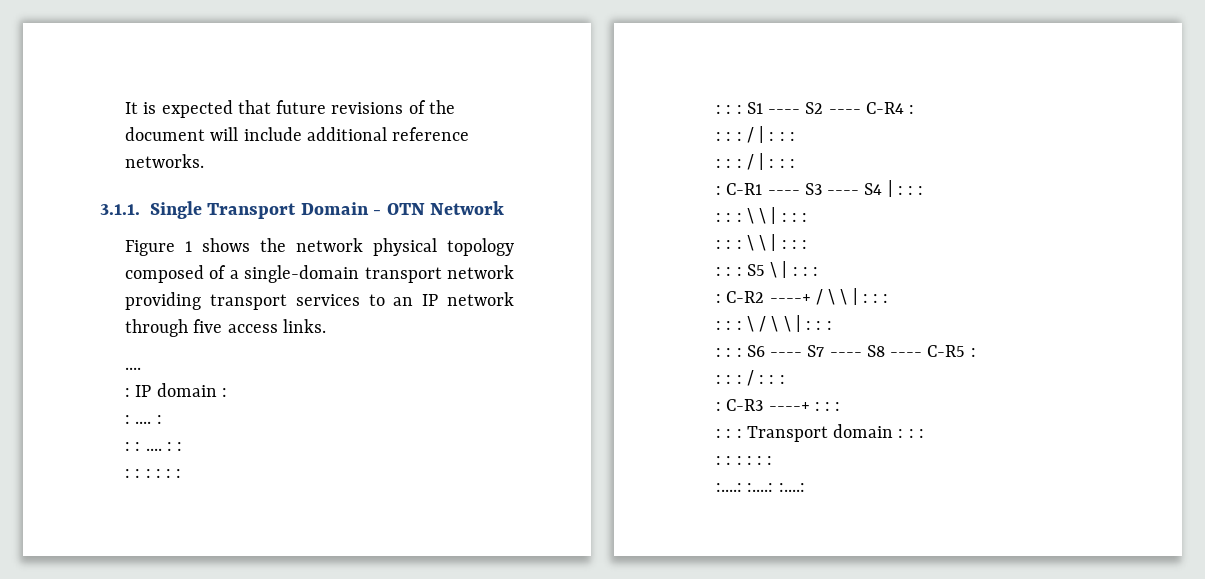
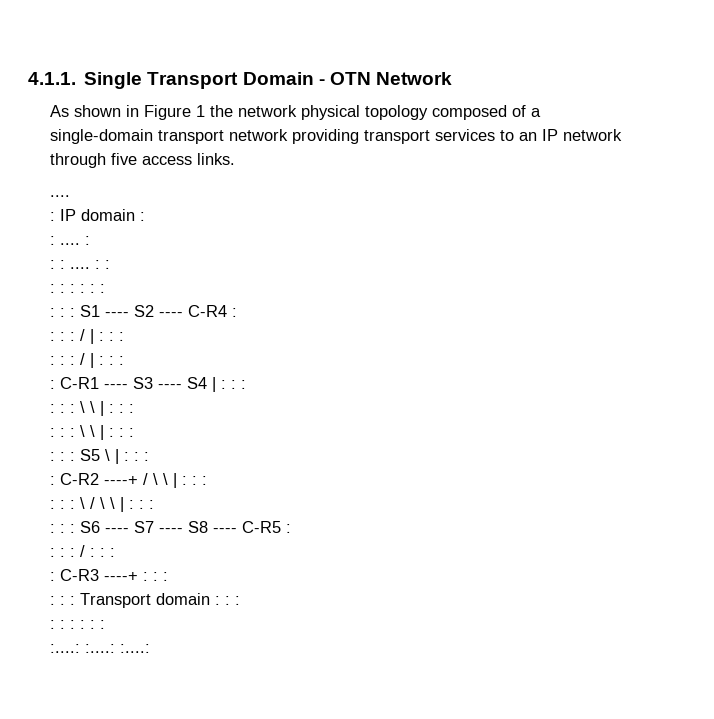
- It is expected that future revisions of the document will include additional reference networks.
- 3.1.1. Single Transport Domain - OTN Network
+ 4.1.1. Single Transport Domain - OTN Network
- Figure 1 shows the network physical topology composed of a single-domain transport network providing transport services to an IP network through five access links.
+ As shown in Figure 1 the network physical topology composed of a single-domain transport network providing transport services to an IP network through five access links.

